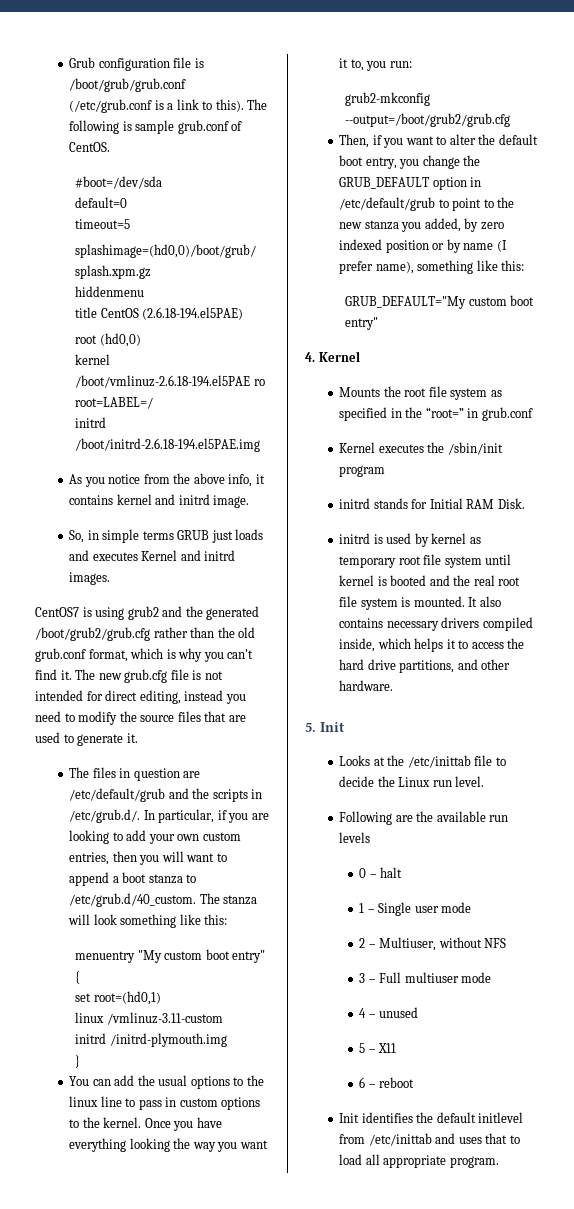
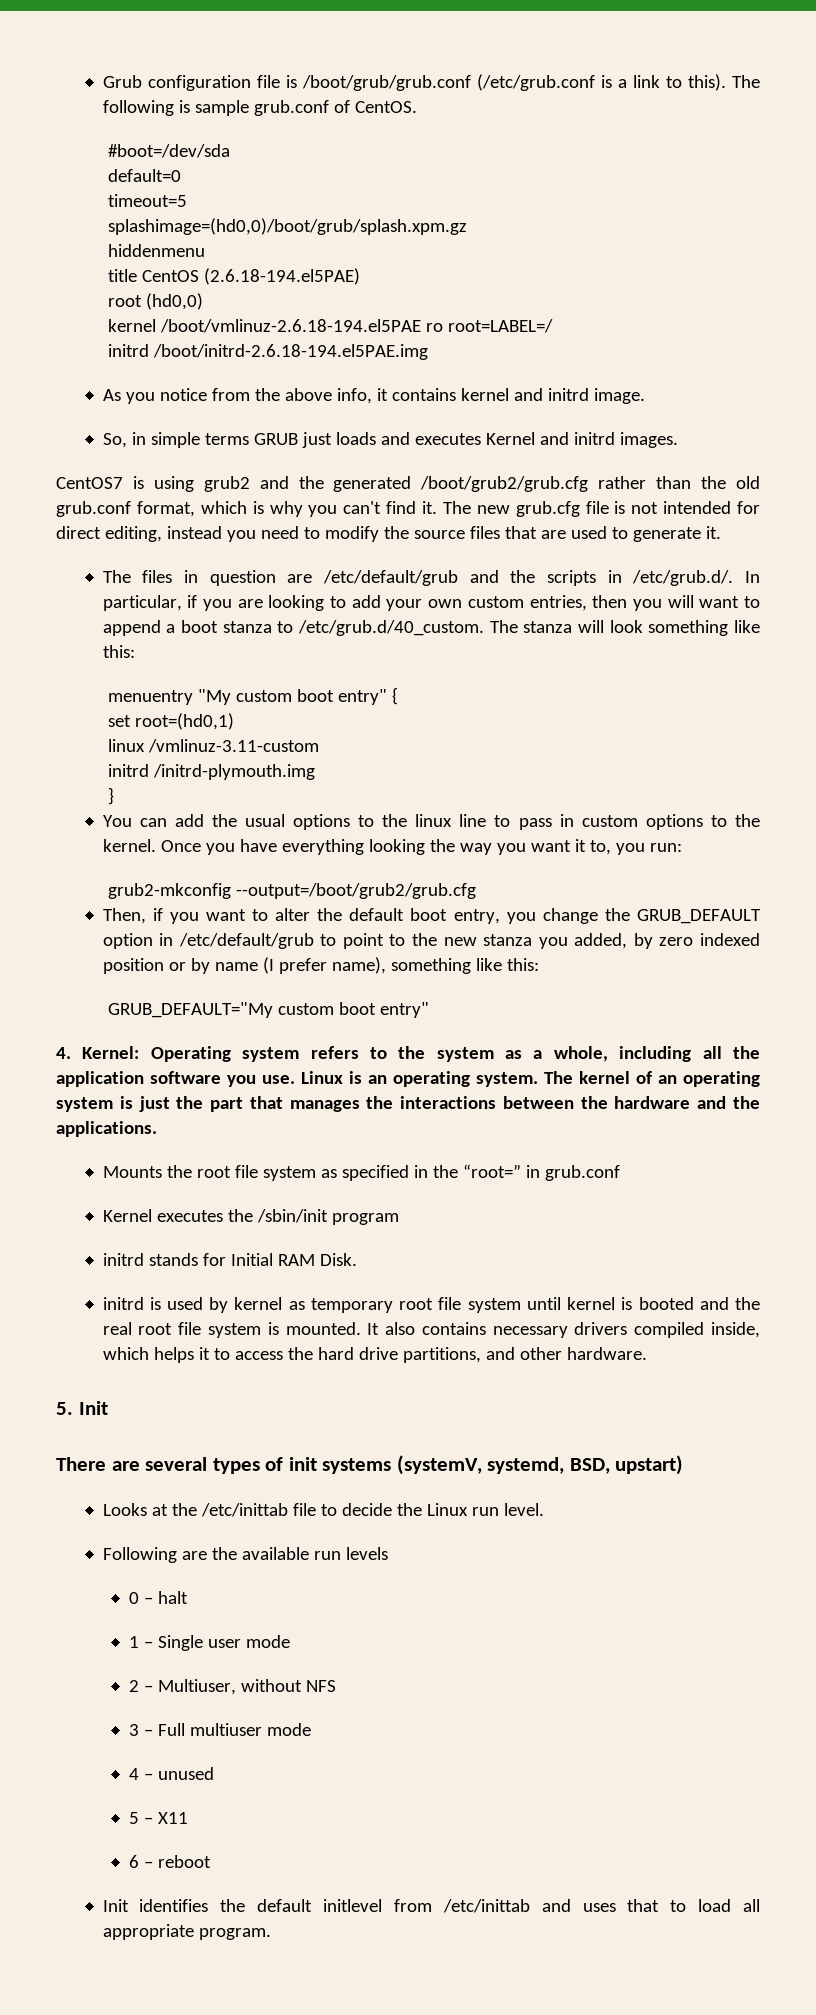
- 4. Kernel
+ 4. Kernel: Operating system refers to the system as a whole, including all the application software you use. Linux is an operating system. The kernel of an operating system is just the part that manages the interactions between the hardware and the applications.
+ There are several types of init systems (systemV, systemd, BSD, upstart)

